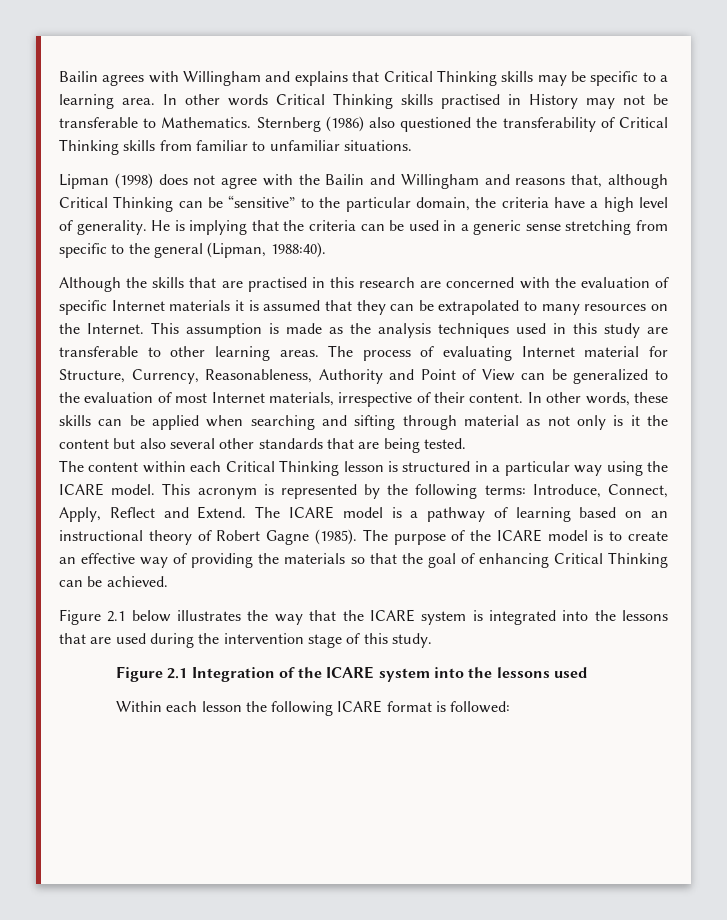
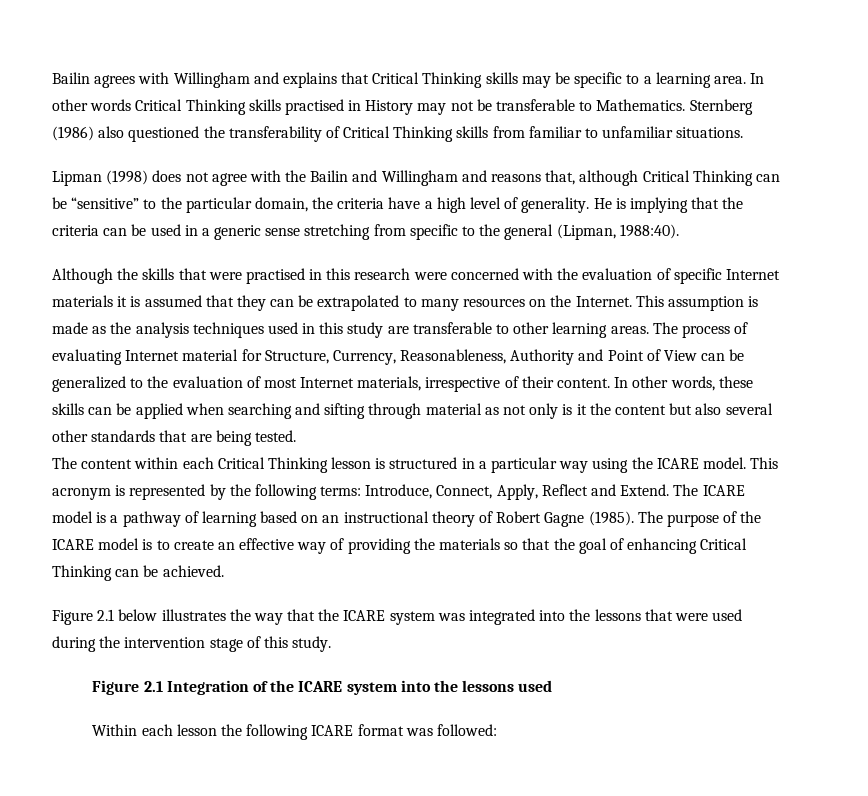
- Although the skills that are practised in this research are concerned with the evaluation of specific Internet materials it is assumed that they can be extrapolated to many resources on the Internet.
+ Although the skills that were practised in this research were concerned with the evaluation of specific Internet materials it is assumed that they can be extrapolated to many resources on the Internet.
- Figure 2.1 below illustrates the way that the ICARE system is integrated into the lessons that are used during the intervention stage of this study.
+ Figure 2.1 below illustrates the way that the ICARE system was integrated into the lessons that were used during the intervention stage of this study.
- Within each lesson the following ICARE format is followed:
+ Within each lesson the following ICARE format was followed:

